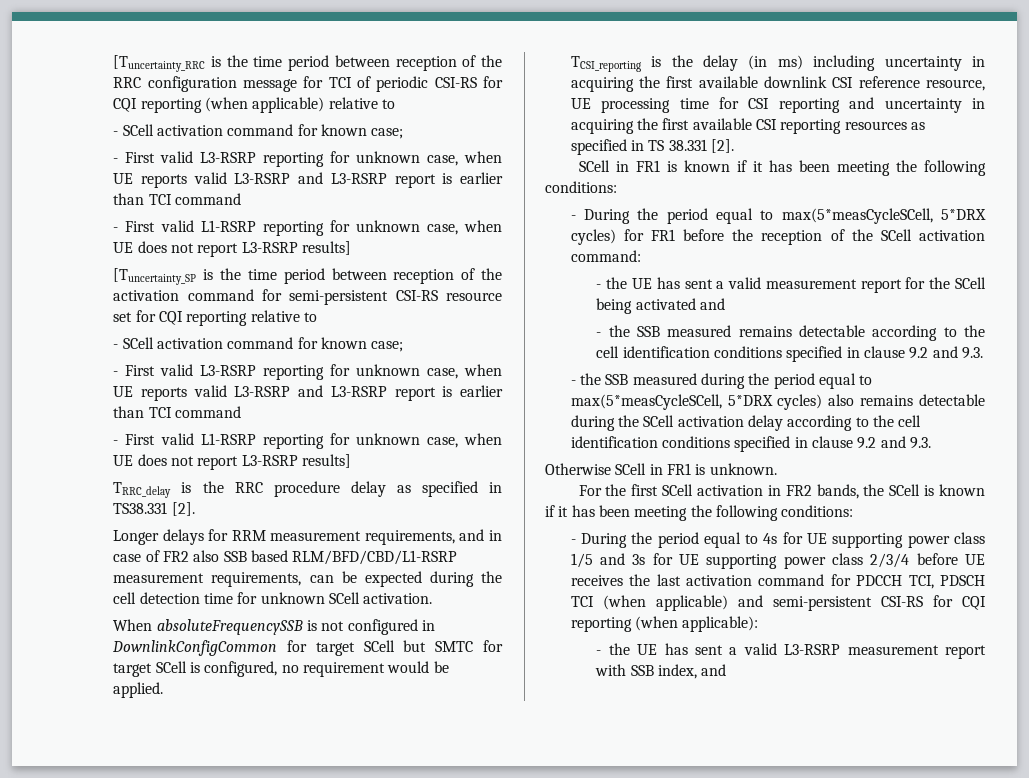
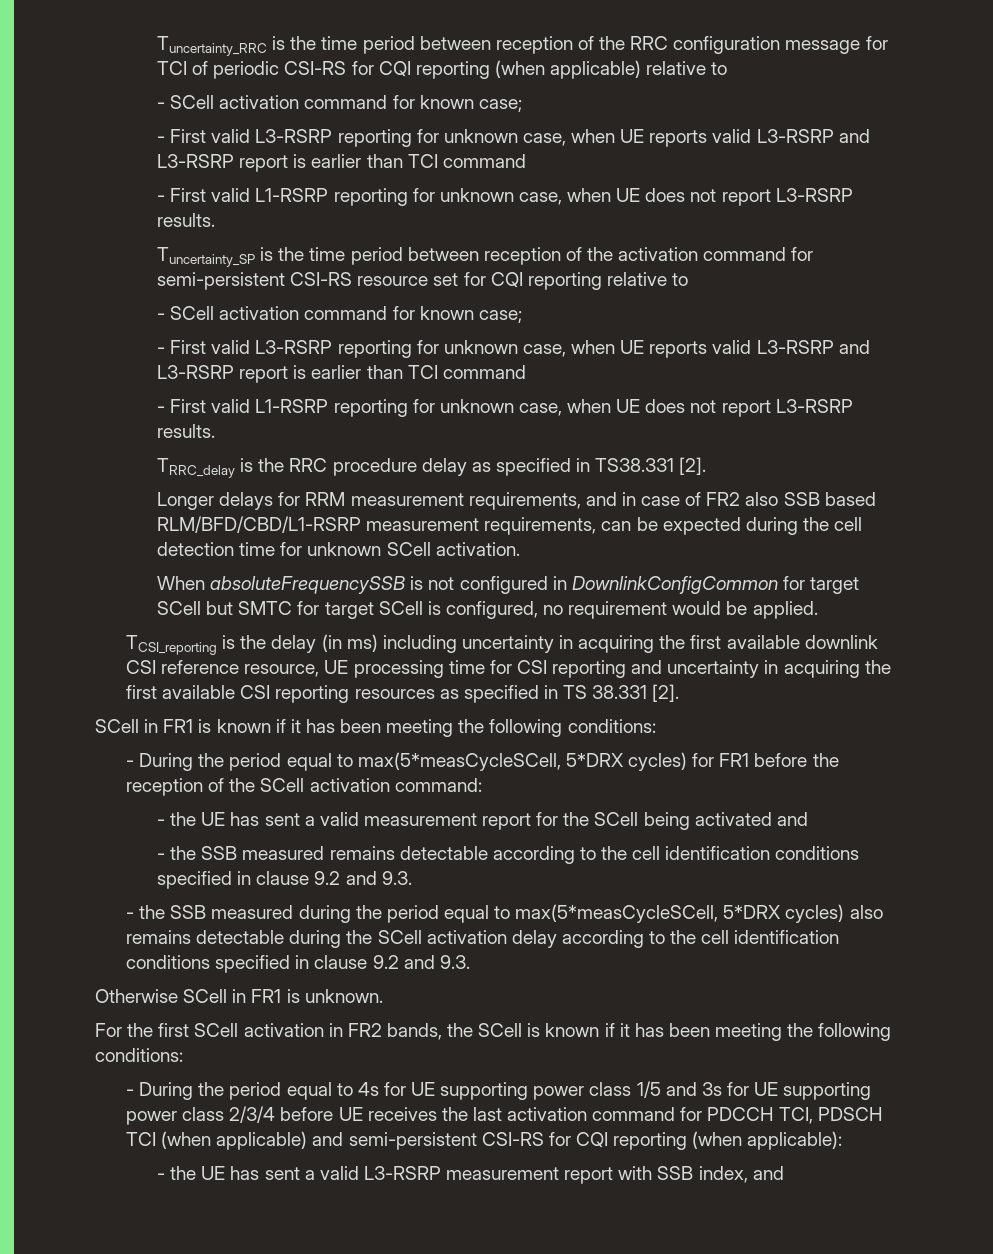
- [Tuncertainty_RRC is the time period between reception of the RRC configuration message for TCI of periodic CSI-RS for CQI reporting (when applicable) relative to
+ Tuncertainty_RRC is the time period between reception of the RRC configuration message for TCI of periodic CSI-RS for CQI reporting (when applicable) relative to
  - SCell activation command for known case;
  - First valid L3-RSRP reporting for unknown case, when UE reports valid L3-RSRP and L3-RSRP report is earlier than TCI command
- - First valid L1-RSRP reporting for unknown case, when UE does not report L3-RSRP results]
- [Tuncertainty_SP is the time period between reception of the activation command for semi-persistent CSI-RS resource set for CQI reporting relative to
+ - First valid L1-RSRP reporting for unknown case, when UE does not report L3-RSRP results.
+ Tuncertainty_SP is the time period between reception of the activation command for semi-persistent CSI-RS resource set for CQI reporting relative to
  - SCell activation command for known case;
  - First valid L3-RSRP reporting for unknown case, when UE reports valid L3-RSRP and L3-RSRP report is earlier than TCI command
- - First valid L1-RSRP reporting for unknown case, when UE does not report L3-RSRP results]
+ - First valid L1-RSRP reporting for unknown case, when UE does not report L3-RSRP results.

